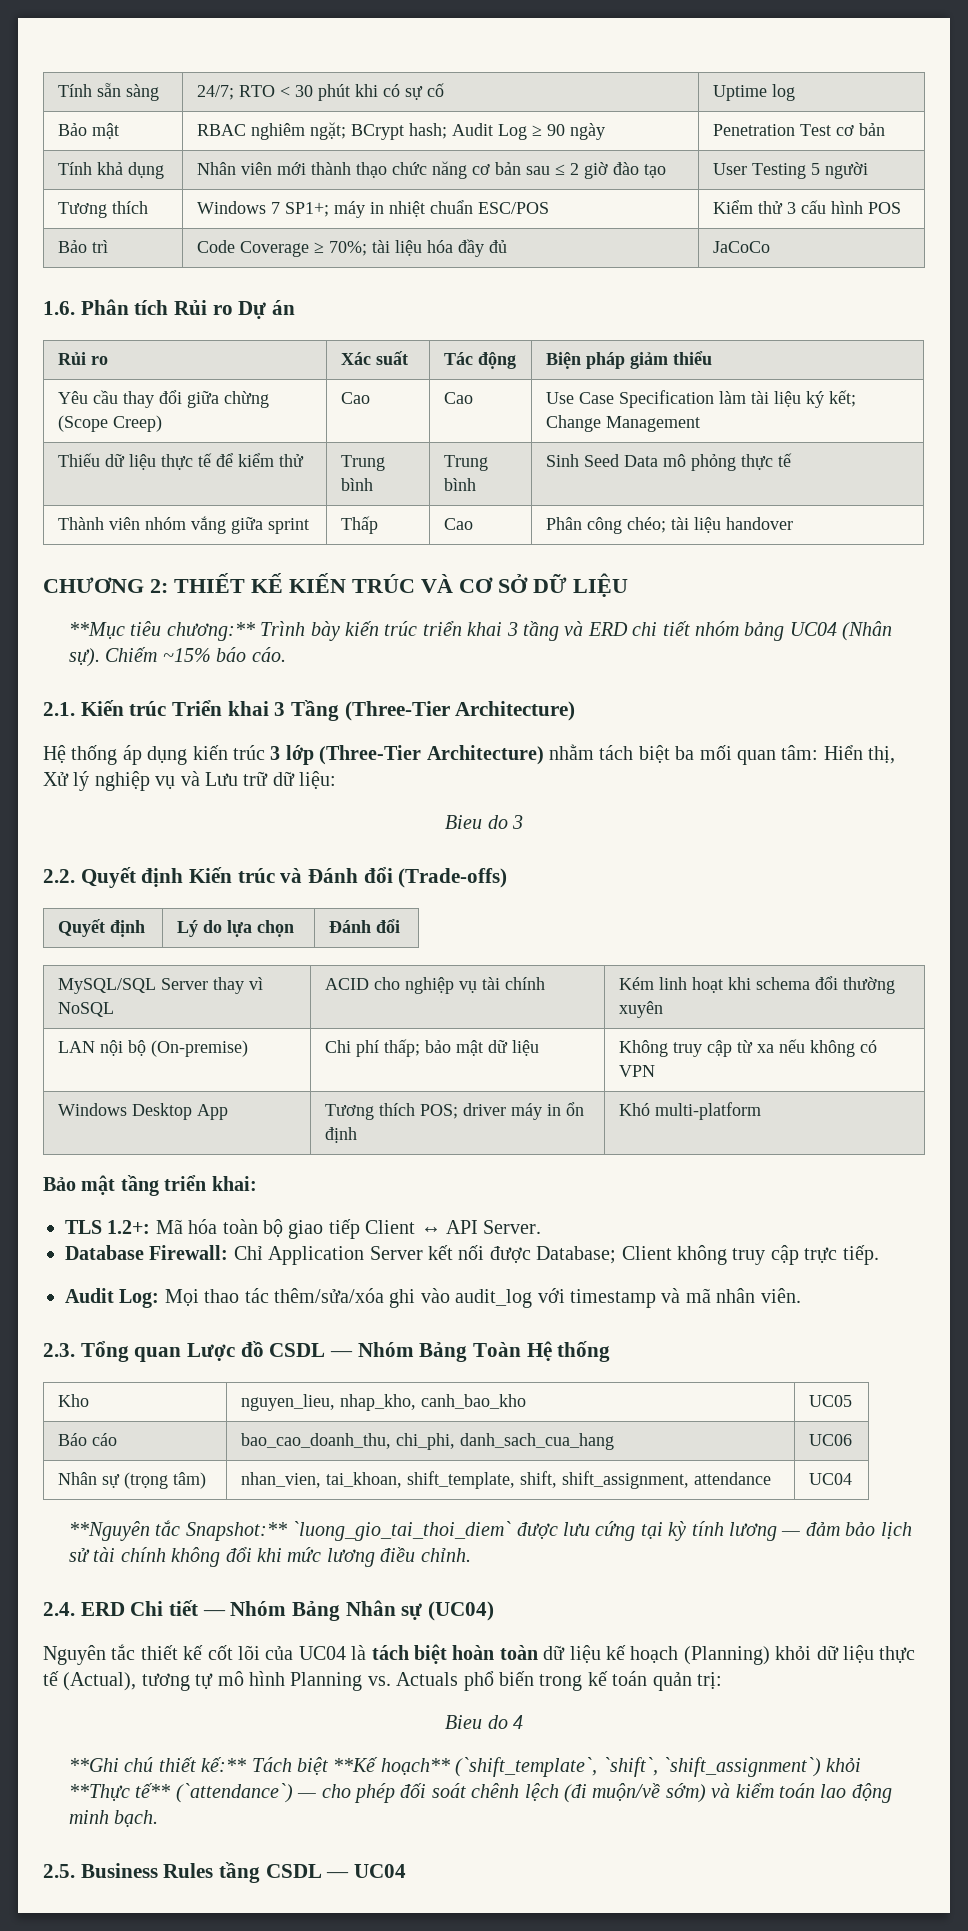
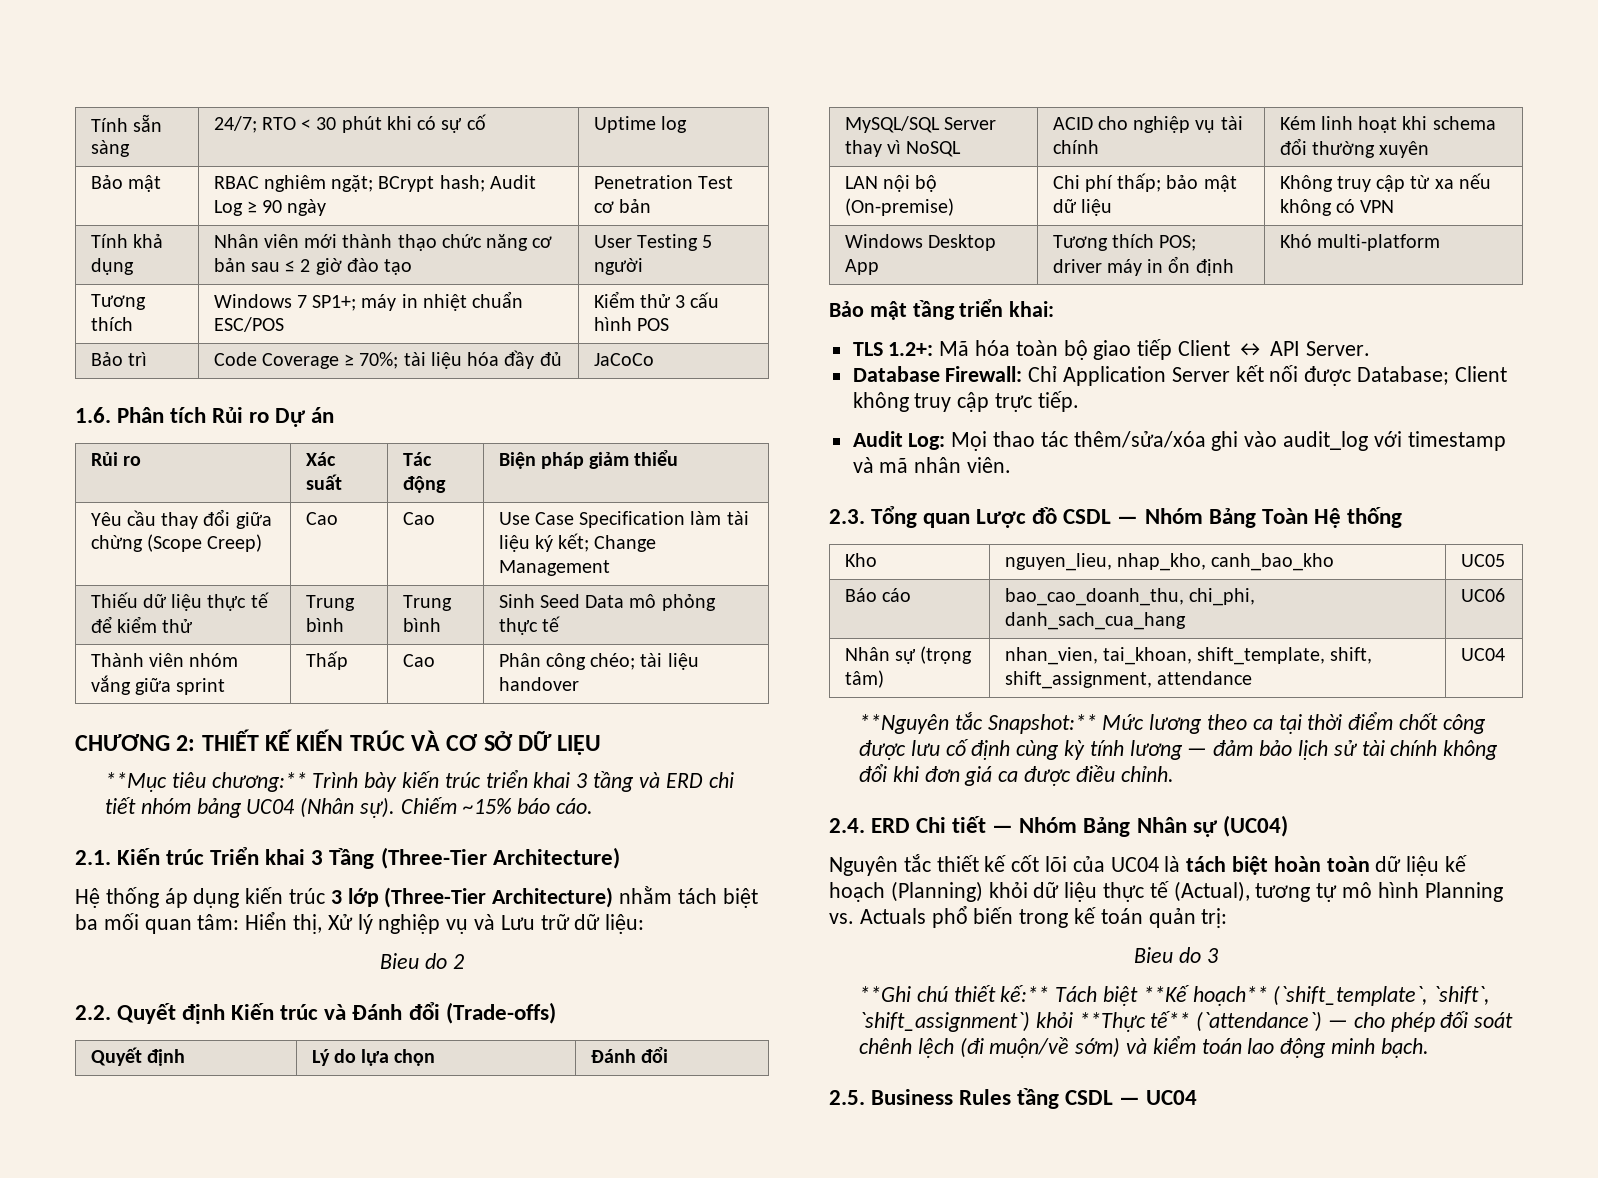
- Bieu do 3
+ Bieu do 2
- **Nguyên tắc Snapshot:** `luong_gio_tai_thoi_diem` được lưu cứng tại kỳ tính lương — đảm bảo lịch sử tài chính không đổi khi mức lương điều chỉnh.
+ **Nguyên tắc Snapshot:** Mức lương theo ca tại thời điểm chốt công được lưu cố định cùng kỳ tính lương — đảm bảo lịch sử tài chính không đổi khi đơn giá ca được điều chỉnh.
- Bieu do 4
+ Bieu do 3

